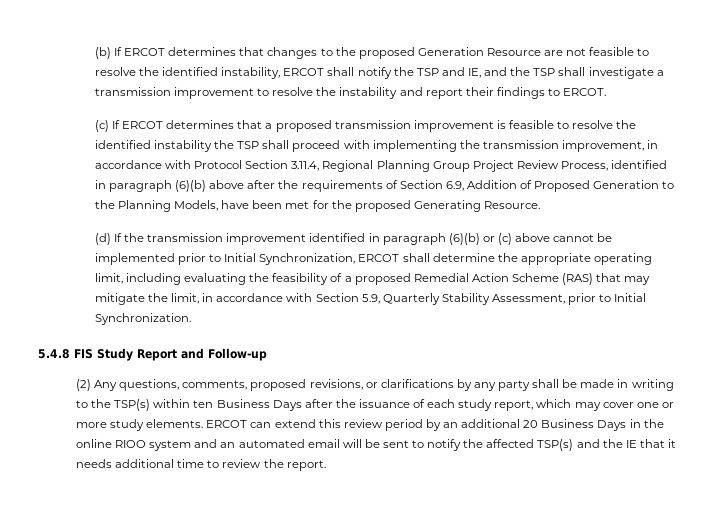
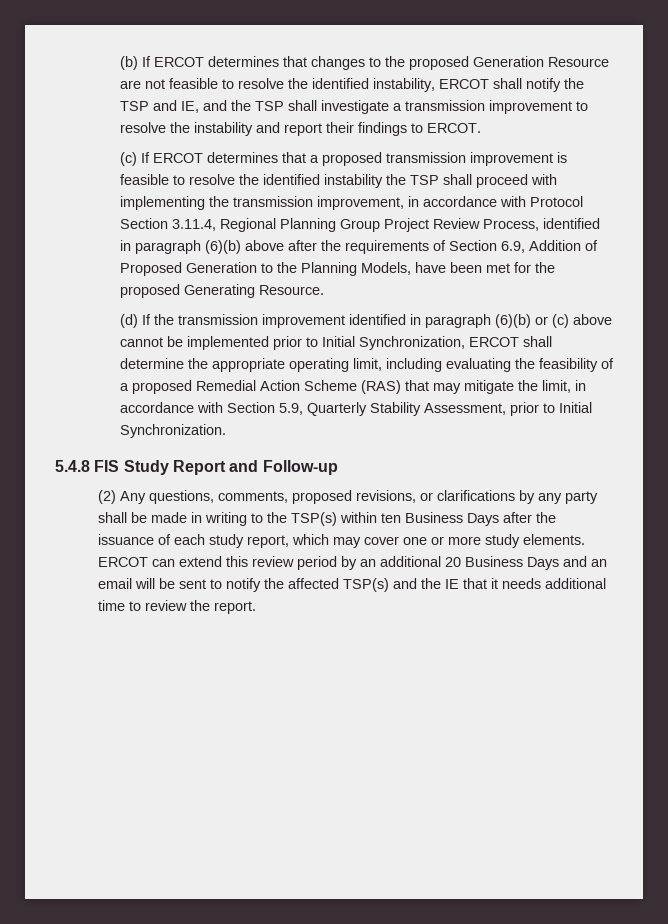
- ERCOT can extend this review period by an additional 20 Business Days in the online RIOO system and an automated email will be sent to notify the affected TSP(s) and the IE that it needs additional time to review the report.
+ ERCOT can extend this review period by an additional 20 Business Days and an email will be sent to notify the affected TSP(s) and the IE that it needs additional time to review the report.

